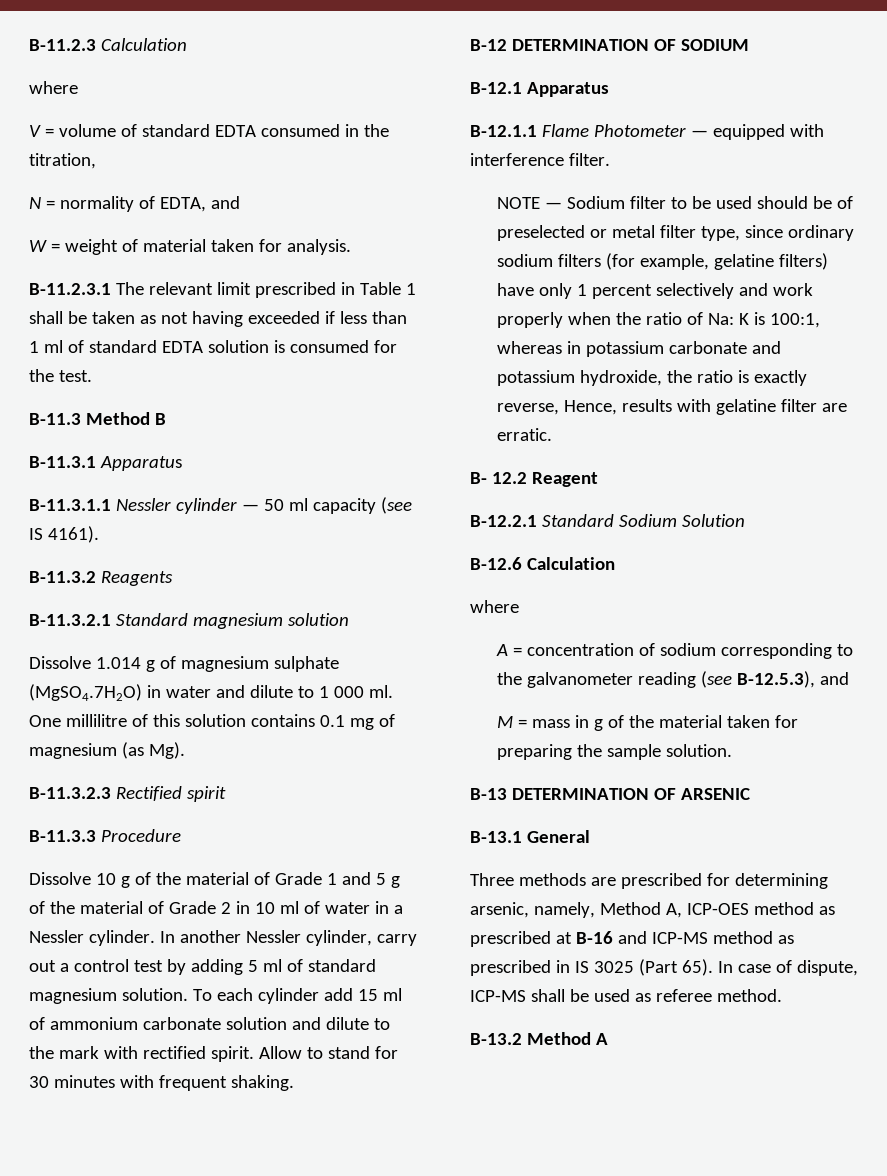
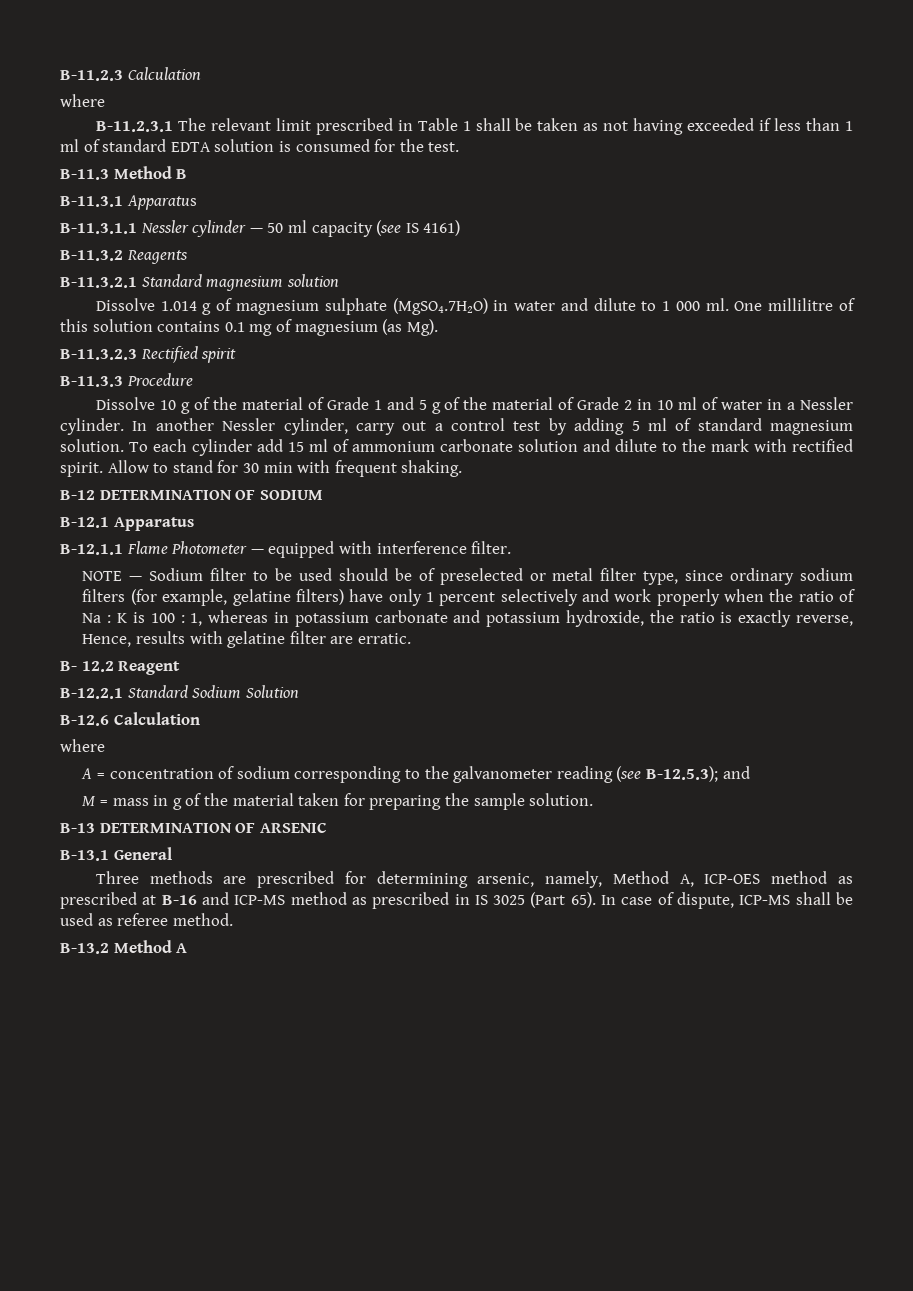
- V = volume of standard EDTA consumed in the titration,
- N = normality of EDTA, and
- W = weight of material taken for analysis.
- B-11.3.1.1 Nessler cylinder — 50 ml capacity (see IS 4161).
+ B-11.3.1.1 Nessler cylinder — 50 ml capacity (see IS 4161)
- Allow to stand for 30 minutes with frequent shaking.
+ Allow to stand for 30 min with frequent shaking.
- NOTE — Sodium filter to be used should be of preselected or metal filter type, since ordinary sodium filters (for example, gelatine filters) have only 1 percent selectively and work properly when the ratio of Na: K is 100:1, whereas in potassium carbonate and potassium hydroxide, the ratio is exactly reverse, Hence, results with gelatine filter are erratic.
+ NOTE — Sodium filter to be used should be of preselected or metal filter type, since ordinary sodium filters (for example, gelatine filters) have only 1 percent selectively and work properly when the ratio of Na : K is 100 : 1, whereas in potassium carbonate and potassium hydroxide, the ratio is exactly reverse, Hence, results with gelatine filter are erratic.
- A = concentration of sodium corresponding to the galvanometer reading (see B-12.5.3), and
+ A = concentration of sodium corresponding to the galvanometer reading (see B-12.5.3); and

